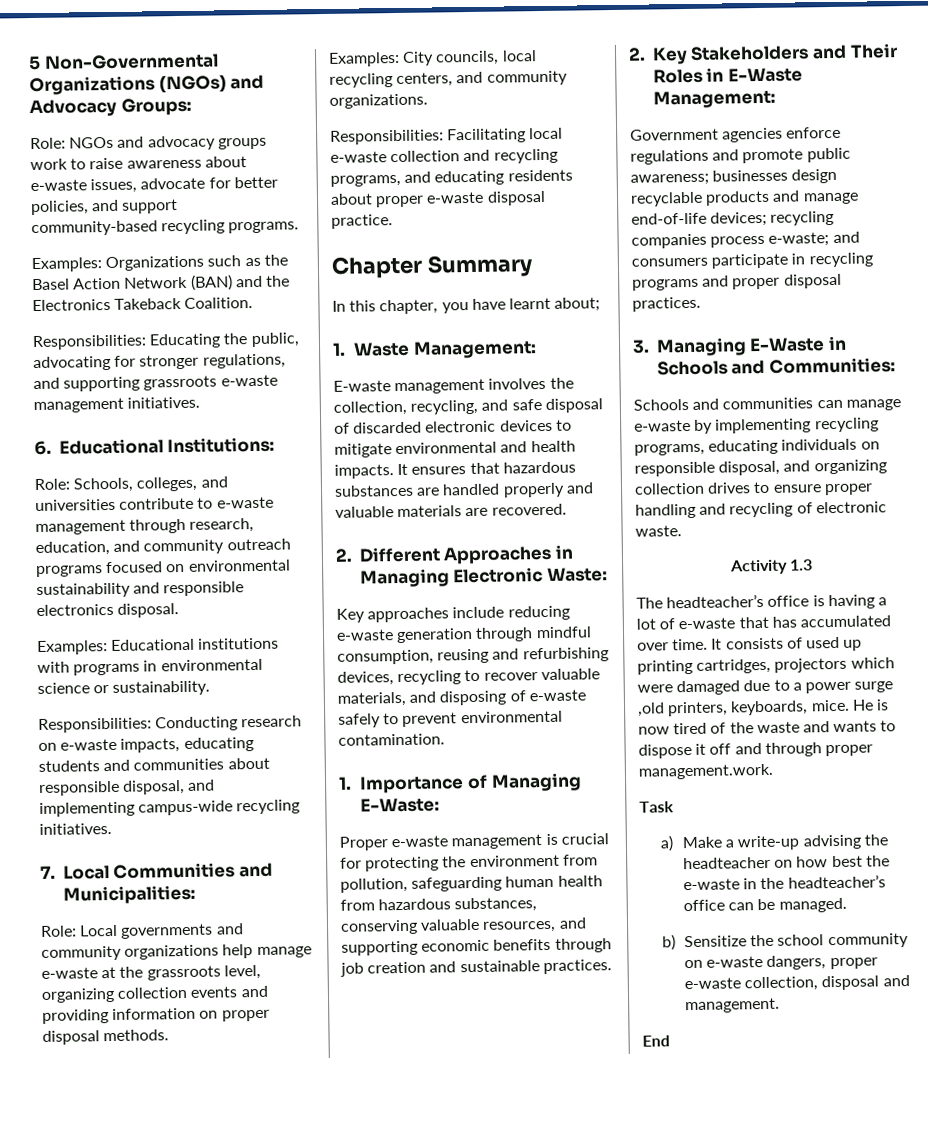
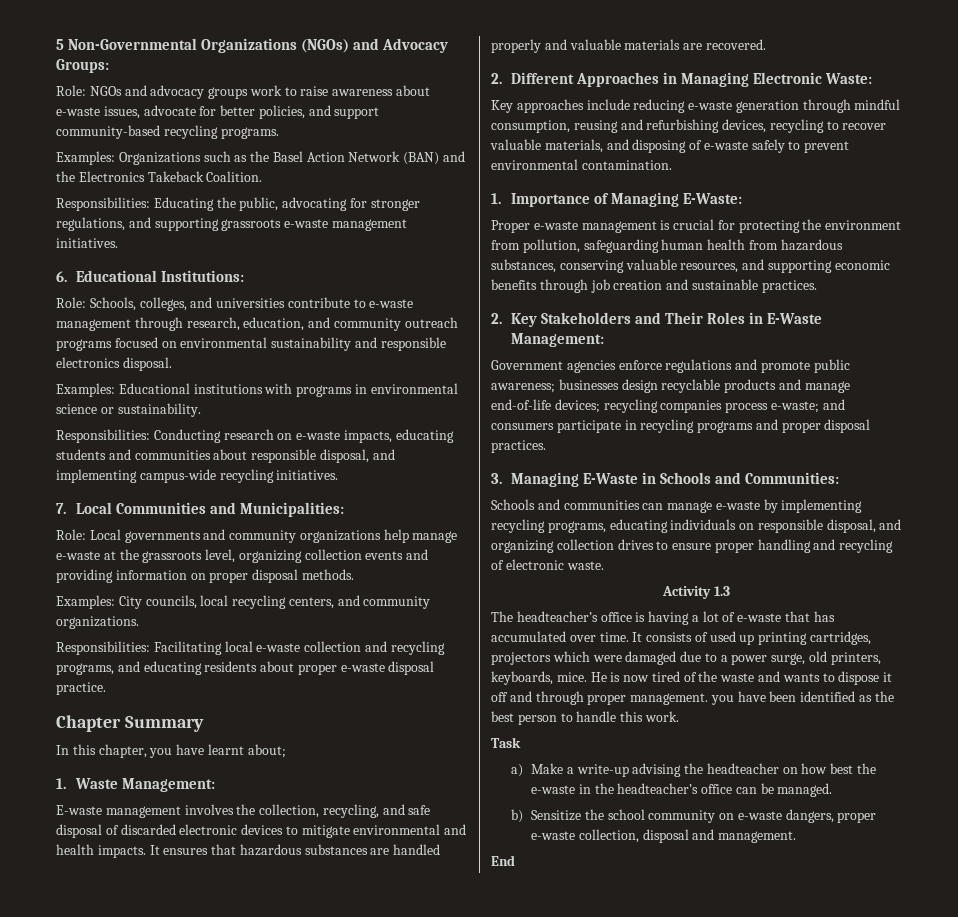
- It consists of used up printing cartridges, projectors which were damaged due to a power surge ,old printers, keyboards, mice.
+ It consists of used up printing cartridges, projectors which were damaged due to a power surge, old printers, keyboards, mice.
- He is now tired of the waste and wants to dispose it off and through proper management.work.
+ He is now tired of the waste and wants to dispose it off and through proper management. you have been identified as the best person to handle this work.

